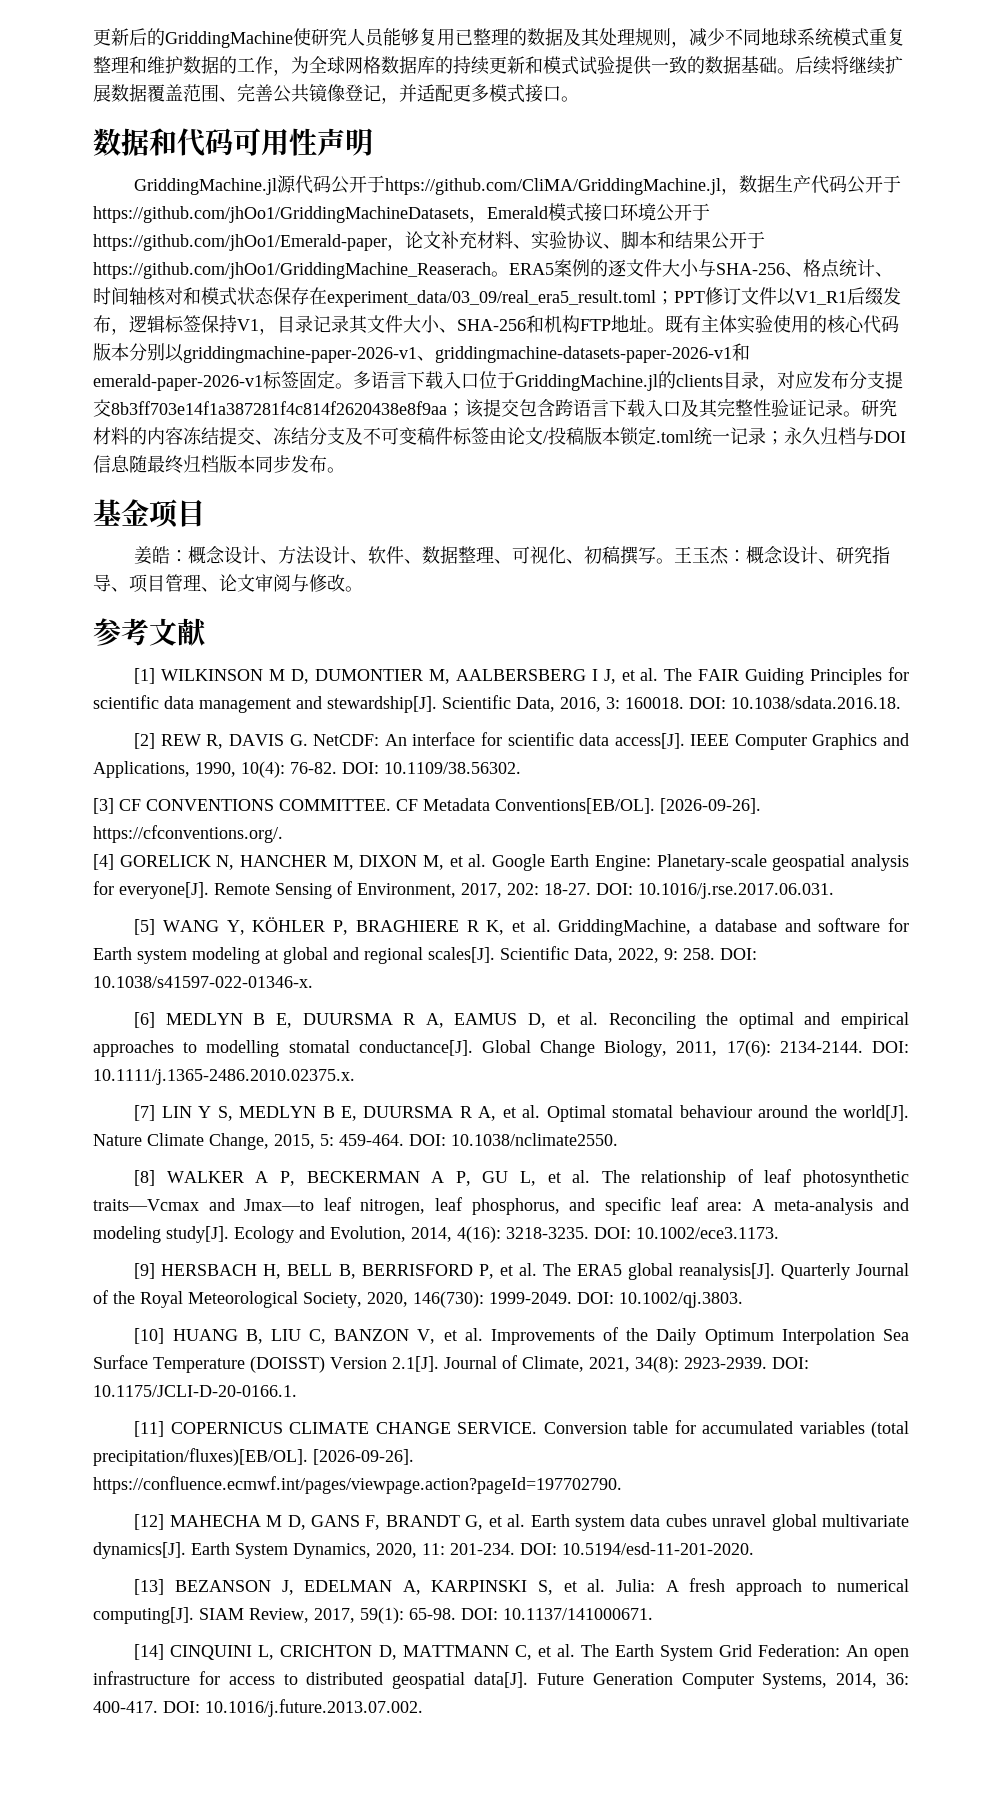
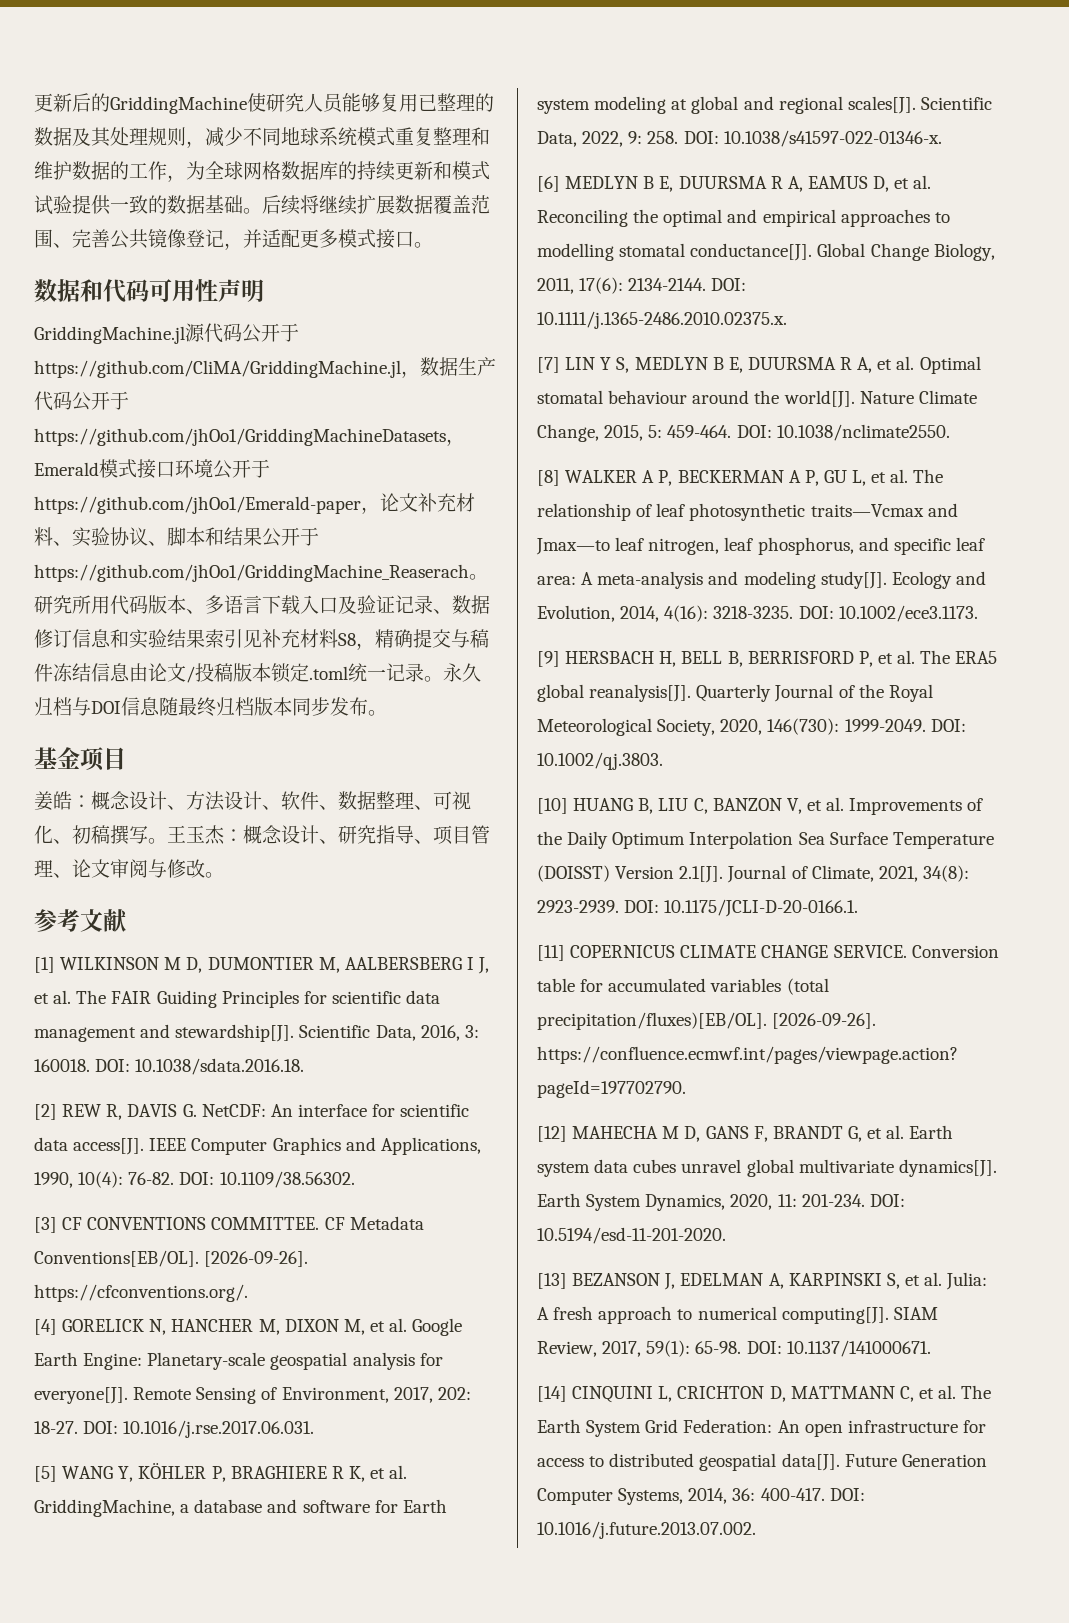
- ERA5案例的逐文件大小与SHA-256、格点统计、时间轴核对和模式状态保存在experiment_data/03_09/real_era5_result.toml；PPT修订文件以V1_R1后缀发布，逻辑标签保持V1，目录记录其文件大小、SHA-256和机构FTP地址。既有主体实验使用的核心代码版本分别以griddingmachine-paper-2026-v1、griddingmachine-datasets-paper-2026-v1和emerald-paper-2026-v1标签固定。多语言下载入口位于GriddingMachine.jl的clients目录，对应发布分支提交8b3ff703e14f1a387281f4c814f2620438e8f9aa；该提交包含跨语言下载入口及其完整性验证记录。研究材料的内容冻结提交、冻结分支及不可变稿件标签由论文/投稿版本锁定.toml统一记录；永久归档与DOI信息随最终归档版本同步发布。
+ 研究所用代码版本、多语言下载入口及验证记录、数据修订信息和实验结果索引见补充材料S8，精确提交与稿件冻结信息由论文/投稿版本锁定.toml统一记录。永久归档与DOI信息随最终归档版本同步发布。

